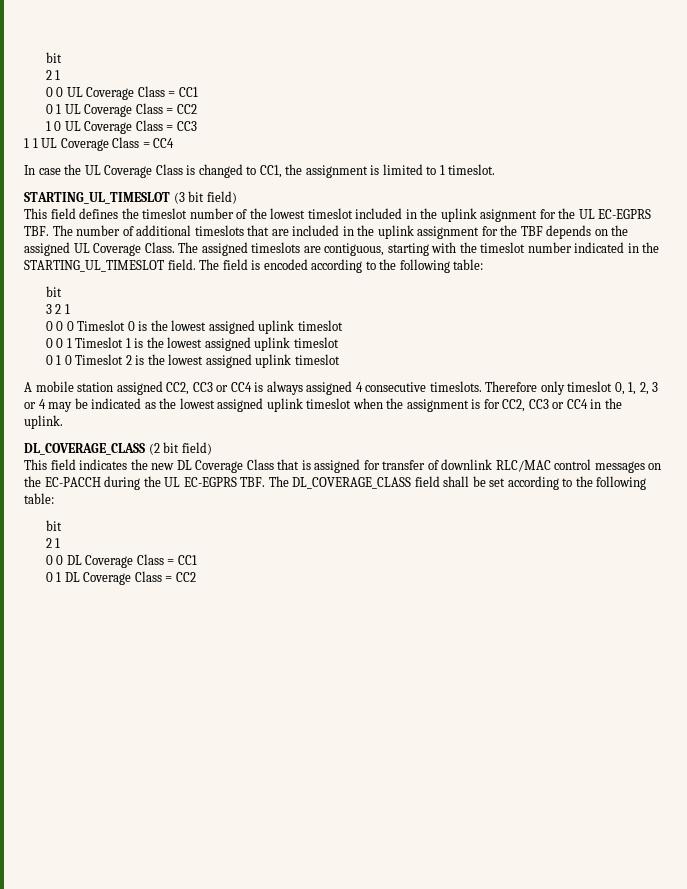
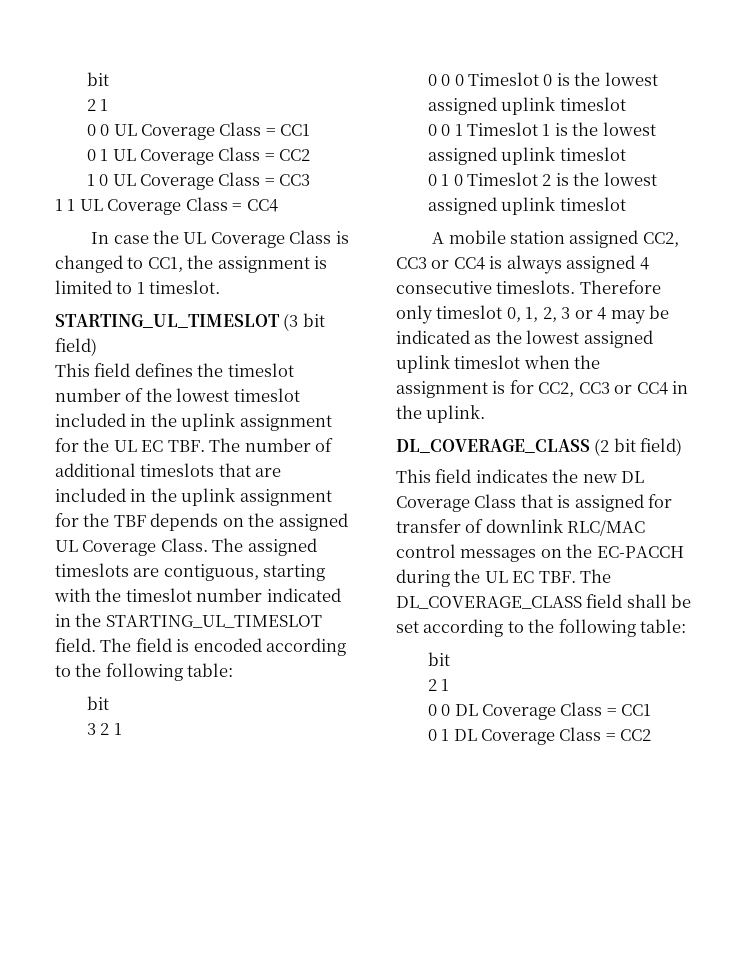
- This field defines the timeslot number of the lowest timeslot included in the uplink asignment for the UL EC-EGPRS TBF. The number of additional timeslots that are included in the uplink assignment for the TBF depends on the assigned UL Coverage Class.
+ This field defines the timeslot number of the lowest timeslot included in the uplink assignment for the UL EC TBF. The number of additional timeslots that are included in the uplink assignment for the TBF depends on the assigned UL Coverage Class.
- This field indicates the new DL Coverage Class that is assigned for transfer of downlink RLC/MAC control messages on the EC-PACCH during the UL EC-EGPRS TBF. The DL_COVERAGE_CLASS field shall be set according to the following table:
+ This field indicates the new DL Coverage Class that is assigned for transfer of downlink RLC/MAC control messages on the EC-PACCH during the UL EC TBF. The DL_COVERAGE_CLASS field shall be set according to the following table:

